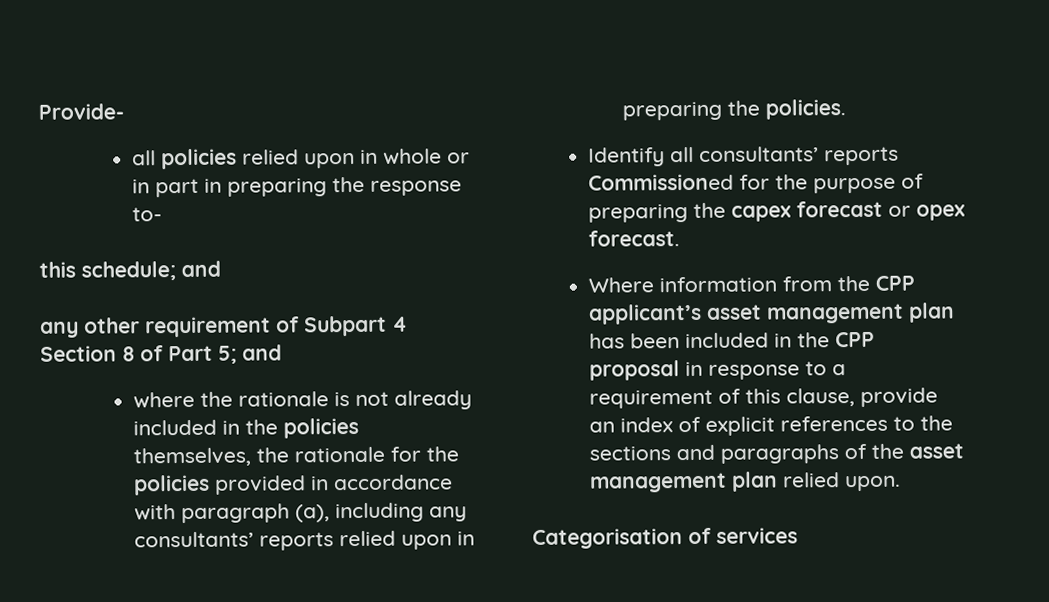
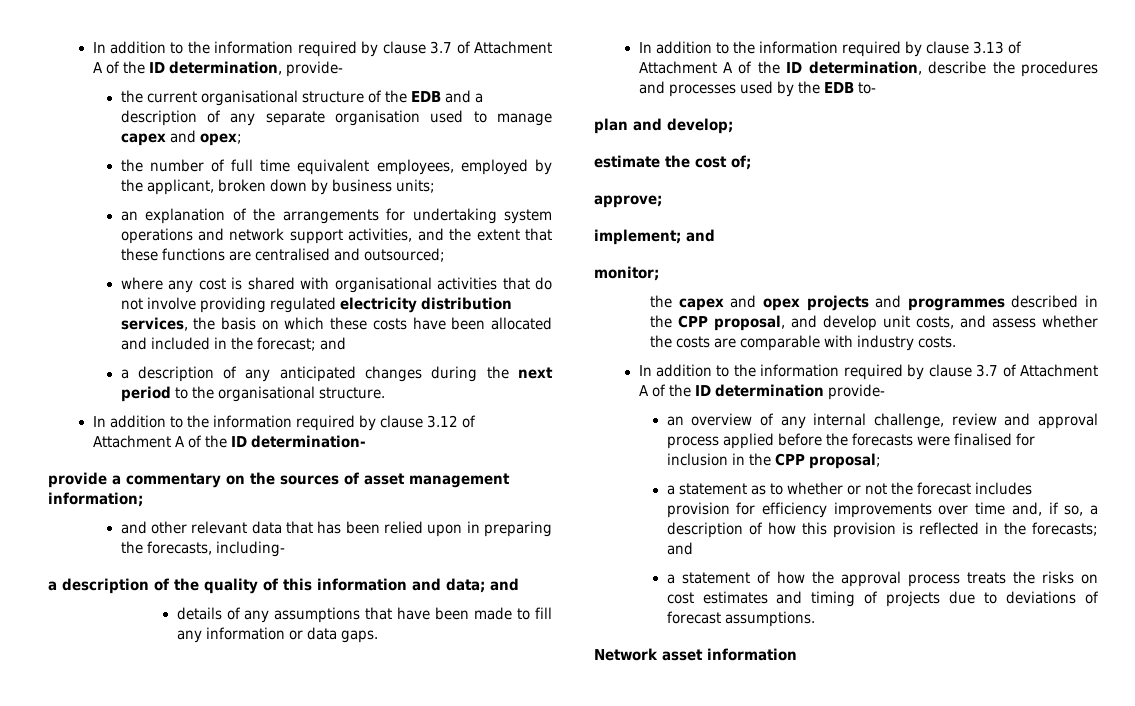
- Provide-
- all policies relied upon in whole or in part in preparing the response to-
- this schedule; and
- any other requirement of Subpart 4 Section 8 of Part 5; and
- where the rationale is not already included in the policies themselves, the rationale for the policies provided in accordance with paragraph (a), including any consultants’ reports relied upon in preparing the policies.
- Identify all consultants’ reports Commissioned for the purpose of preparing the capex forecast or opex forecast.
- Where information from the CPP applicant’s asset management plan has been included in the CPP proposal in response to a requirement of this clause, provide an index of explicit references to the sections and paragraphs of the asset management plan relied upon.
- Categorisation of services
+ In addition to the information required by clause 3.7 of Attachment A of the ID determination, provide-
+ the current organisational structure of the EDB and a description of any separate organisation used to manage capex and opex;
+ the number of full time equivalent employees, employed by the applicant, broken down by business units;
+ an explanation of the arrangements for undertaking system operations and network support activities, and the extent that these functions are centralised and outsourced;
+ where any cost is shared with organisational activities that do not involve providing regulated electricity distribution services, the basis on which these costs have been allocated and included in the forecast; and
+ a description of any anticipated changes during the next period to the organisational structure.
+ In addition to the information required by clause 3.12 of Attachment A of the ID determination-
+ provide a commentary on the sources of asset management information;
+ and other relevant data that has been relied upon in preparing the forecasts, including-
+ a description of the quality of this information and data; and
+ details of any assumptions that have been made to fill any information or data gaps.
+ In addition to the information required by clause 3.13 of Attachment A of the ID determination, describe the procedures and processes used by the EDB to-
+ plan and develop;
+ estimate the cost of;
+ approve;
+ implement; and
+ monitor;
+ the capex and opex projects and programmes described in the CPP proposal, and develop unit costs, and assess whether the costs are comparable with industry costs.
+ In addition to the information required by clause 3.7 of Attachment A of the ID determination provide-
+ an overview of any internal challenge, review and approval process applied before the forecasts were finalised for inclusion in the CPP proposal;
+ a statement as to whether or not the forecast includes provision for efficiency improvements over time and, if so, a description of how this provision is reflected in the forecasts; and
+ a statement of how the approval process treats the risks on cost estimates and timing of projects due to deviations of forecast assumptions.
+ Network asset information

